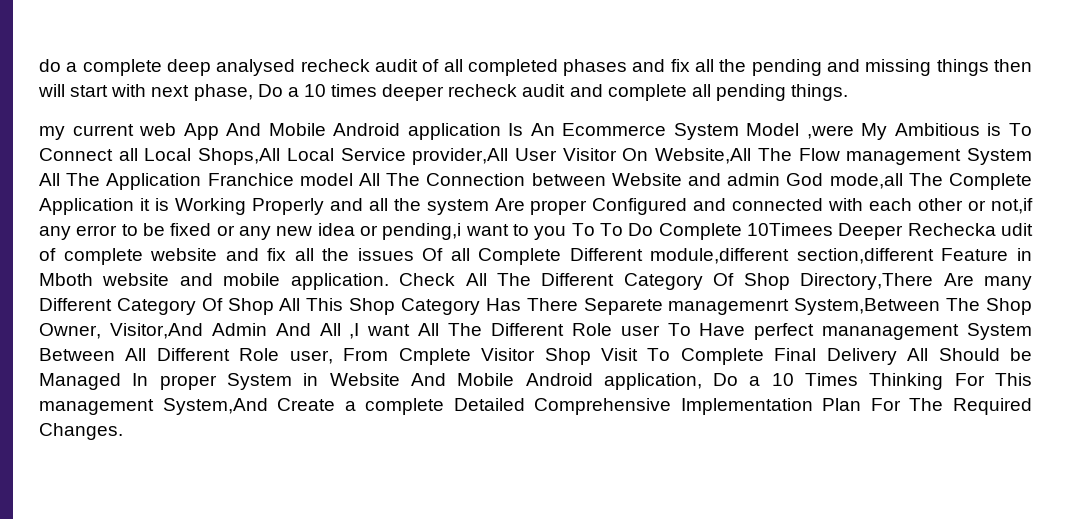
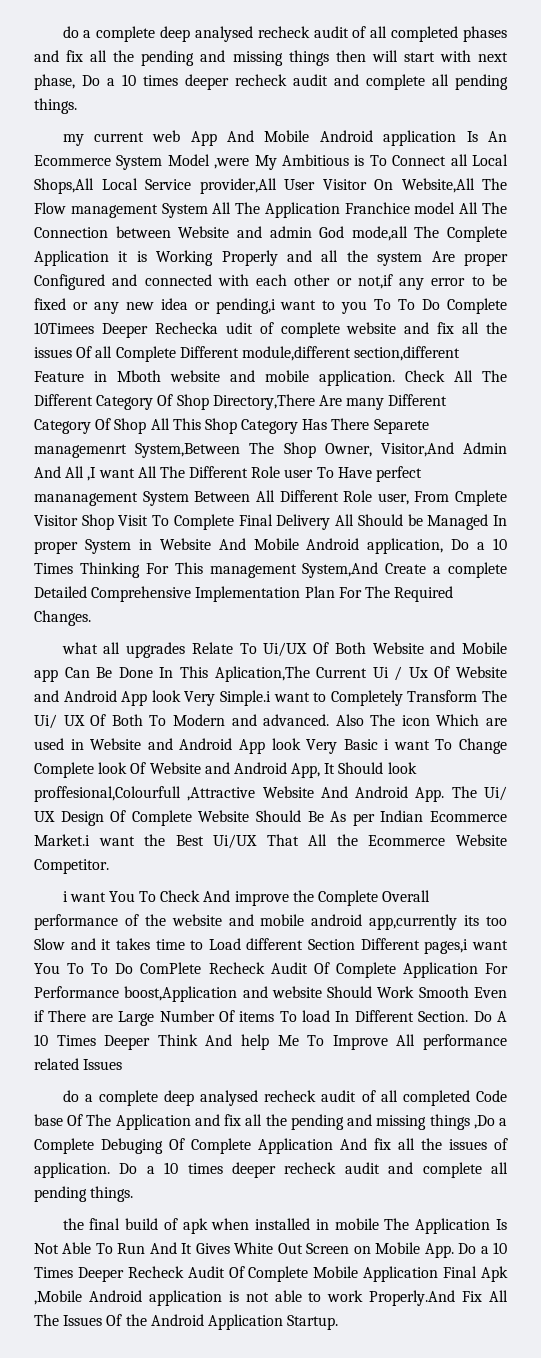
+ what all upgrades Relate To Ui/UX Of Both Website and Mobile app Can Be Done In This Aplication,The Current Ui / Ux Of Website and Android App look Very Simple.i want to Completely Transform The Ui/ UX Of Both To Modern and advanced. Also The icon Which are used in Website and Android App look Very Basic i want To Change Complete look Of Website and Android App, It Should look proffesional,Colourfull ,Attractive Website And Android App. The Ui/ UX Design Of Complete Website Should Be As per Indian Ecommerce Market.i want the Best Ui/UX That All the Ecommerce Website Competitor.
+ i want You To Check And improve the Complete Overall performance of the website and mobile android app,currently its too Slow and it takes time to Load different Section Different pages,i want You To To Do ComPlete Recheck Audit Of Complete Application For Performance boost,Application and website Should Work Smooth Even if There are Large Number Of items To load In Different Section. Do A 10 Times Deeper Think And help Me To Improve All performance related Issues
+ do a complete deep analysed recheck audit of all completed Code base Of The Application and fix all the pending and missing things ,Do a Complete Debuging Of Complete Application And fix all the issues of application. Do a 10 times deeper recheck audit and complete all pending things.
+ the final build of apk when installed in mobile The Application Is Not Able To Run And It Gives White Out Screen on Mobile App. Do a 10 Times Deeper Recheck Audit Of Complete Mobile Application Final Apk ,Mobile Android application is not able to work Properly.And Fix All The Issues Of the Android Application Startup.

